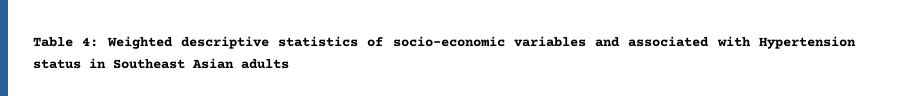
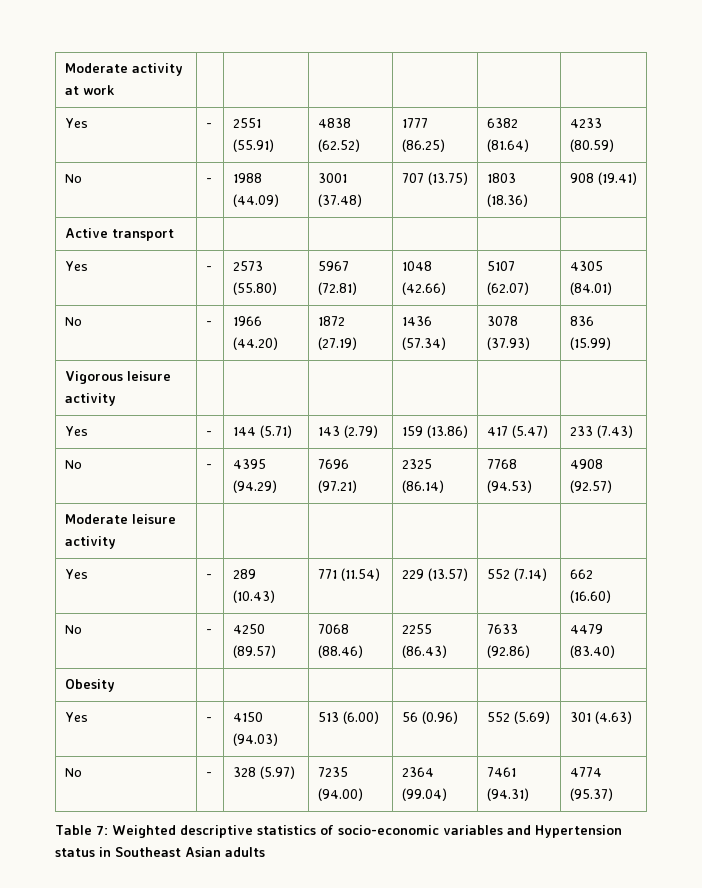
- Table 4: Weighted descriptive statistics of socio-economic variables and associated with Hypertension status in Southeast Asian adults
+ Moderate activity at work | | | | | |
+ Yes | - | 2551 (55.91) | 4838 (62.52) | 1777 (86.25) | 6382 (81.64) | 4233 (80.59)
+ No | - | 1988 (44.09) | 3001 (37.48) | 707 (13.75) | 1803 (18.36) | 908 (19.41)
+ Active transport | | | | | |
+ Yes | - | 2573 (55.80) | 5967 (72.81) | 1048 (42.66) | 5107 (62.07) | 4305 (84.01)
+ No | - | 1966 (44.20) | 1872 (27.19) | 1436 (57.34) | 3078 (37.93) | 836 (15.99)
+ Vigorous leisure activity | | | | | |
+ Yes | - | 144 (5.71) | 143 (2.79) | 159 (13.86) | 417 (5.47) | 233 (7.43)
+ No | - | 4395 (94.29) | 7696 (97.21) | 2325 (86.14) | 7768 (94.53) | 4908 (92.57)
+ Moderate leisure activity | | | | | |
+ Yes | - | 289 (10.43) | 771 (11.54) | 229 (13.57) | 552 (7.14) | 662 (16.60)
+ No | - | 4250 (89.57) | 7068 (88.46) | 2255 (86.43) | 7633 (92.86) | 4479 (83.40)
+ Obesity | | | | | |
+ Yes | - | 4150 (94.03) | 513 (6.00) | 56 (0.96) | 552 (5.69) | 301 (4.63)
+ No | - | 328 (5.97) | 7235 (94.00) | 2364 (99.04) | 7461 (94.31) | 4774 (95.37)
+ Table 7: Weighted descriptive statistics of socio-economic variables and Hypertension status in Southeast Asian adults

